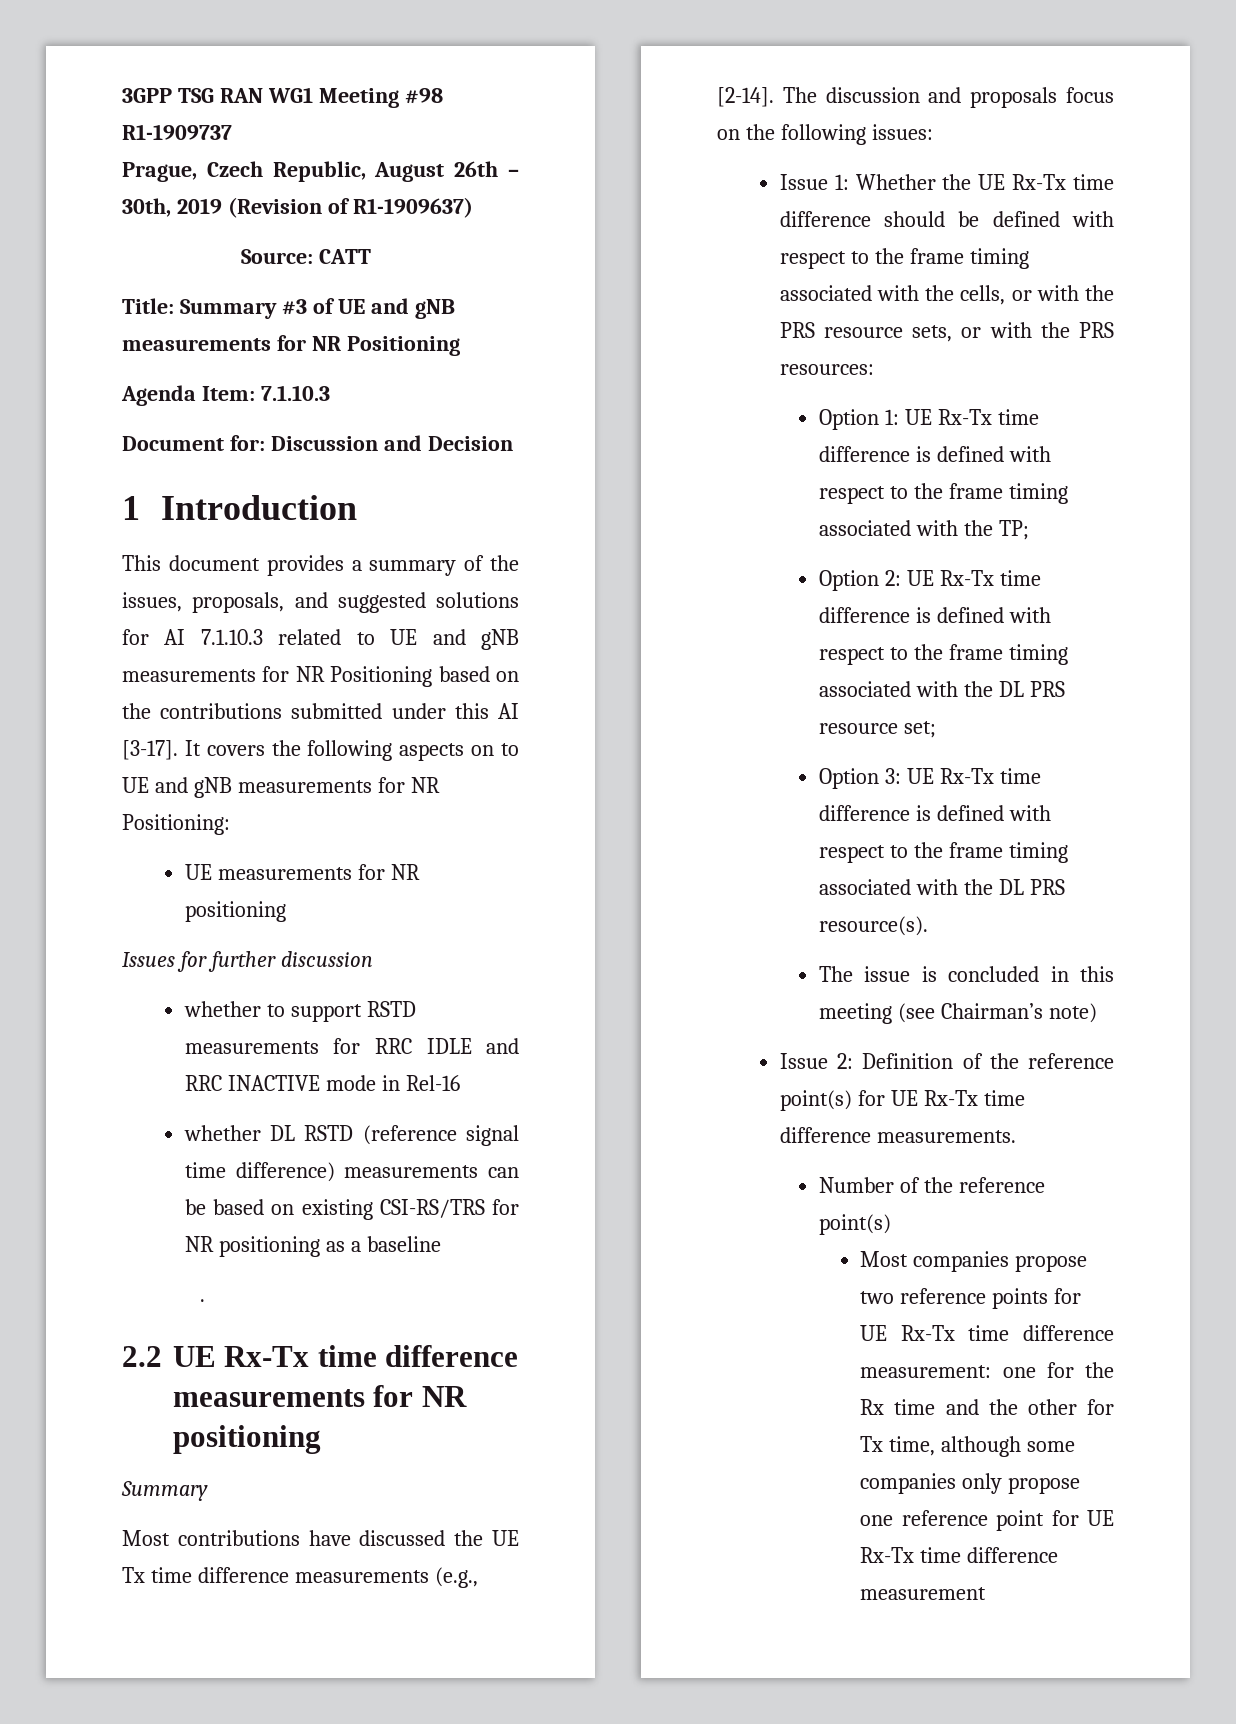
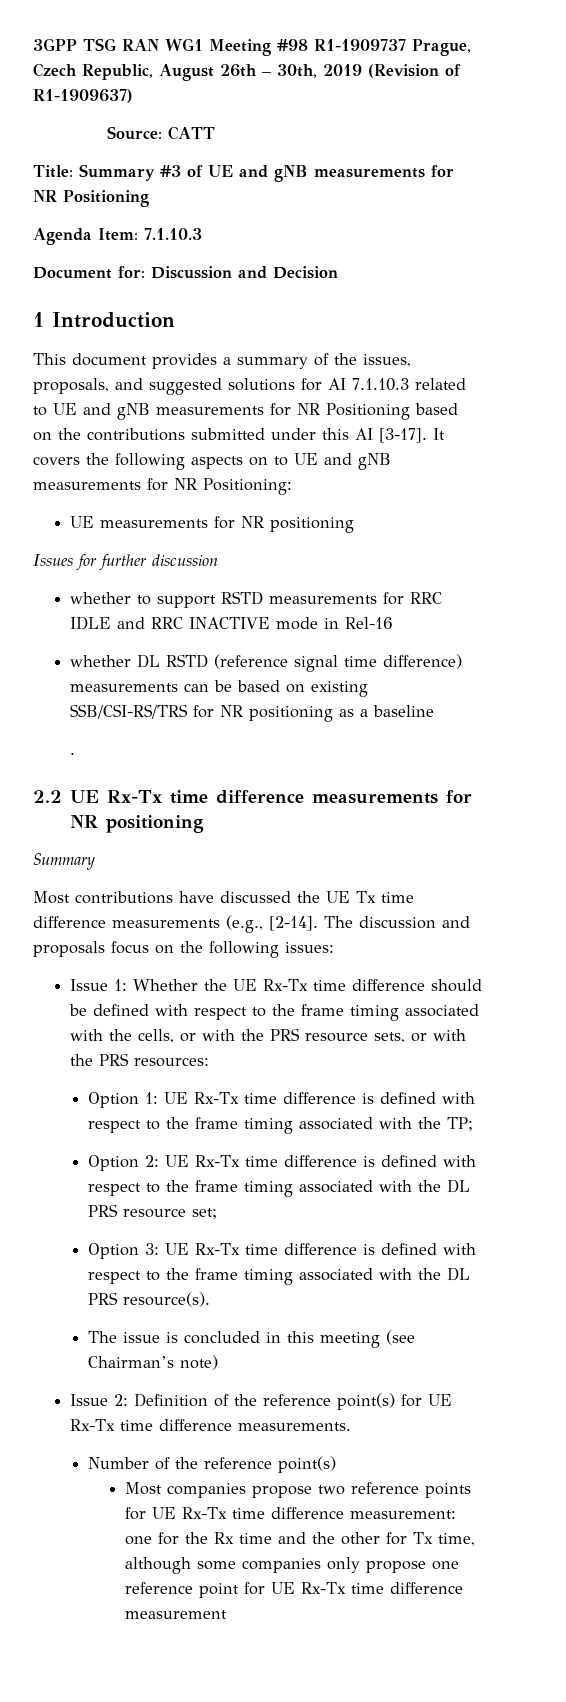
- 3GPP TSG RAN WG1 Meeting #98 R1-1909737
- Prague, Czech Republic, August 26th – 30th, 2019 (Revision of R1-1909637)
+ 3GPP TSG RAN WG1 Meeting #98 R1-1909737 Prague, Czech Republic, August 26th – 30th, 2019 (Revision of R1-1909637)
- whether DL RSTD (reference signal time difference) measurements can be based on existing CSI-RS/TRS for NR positioning as a baseline
+ whether DL RSTD (reference signal time difference) measurements can be based on existing SSB/CSI-RS/TRS for NR positioning as a baseline

